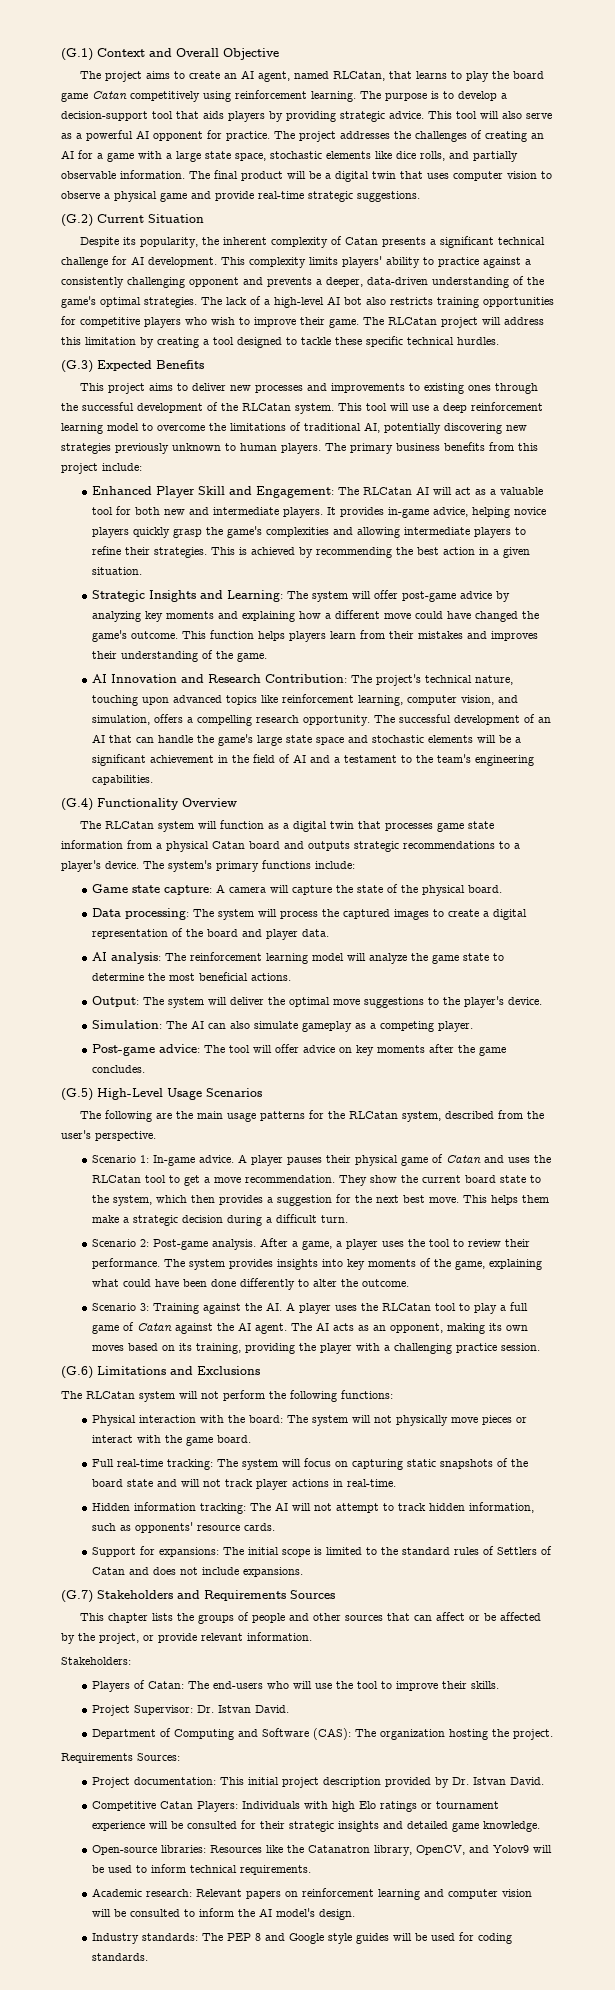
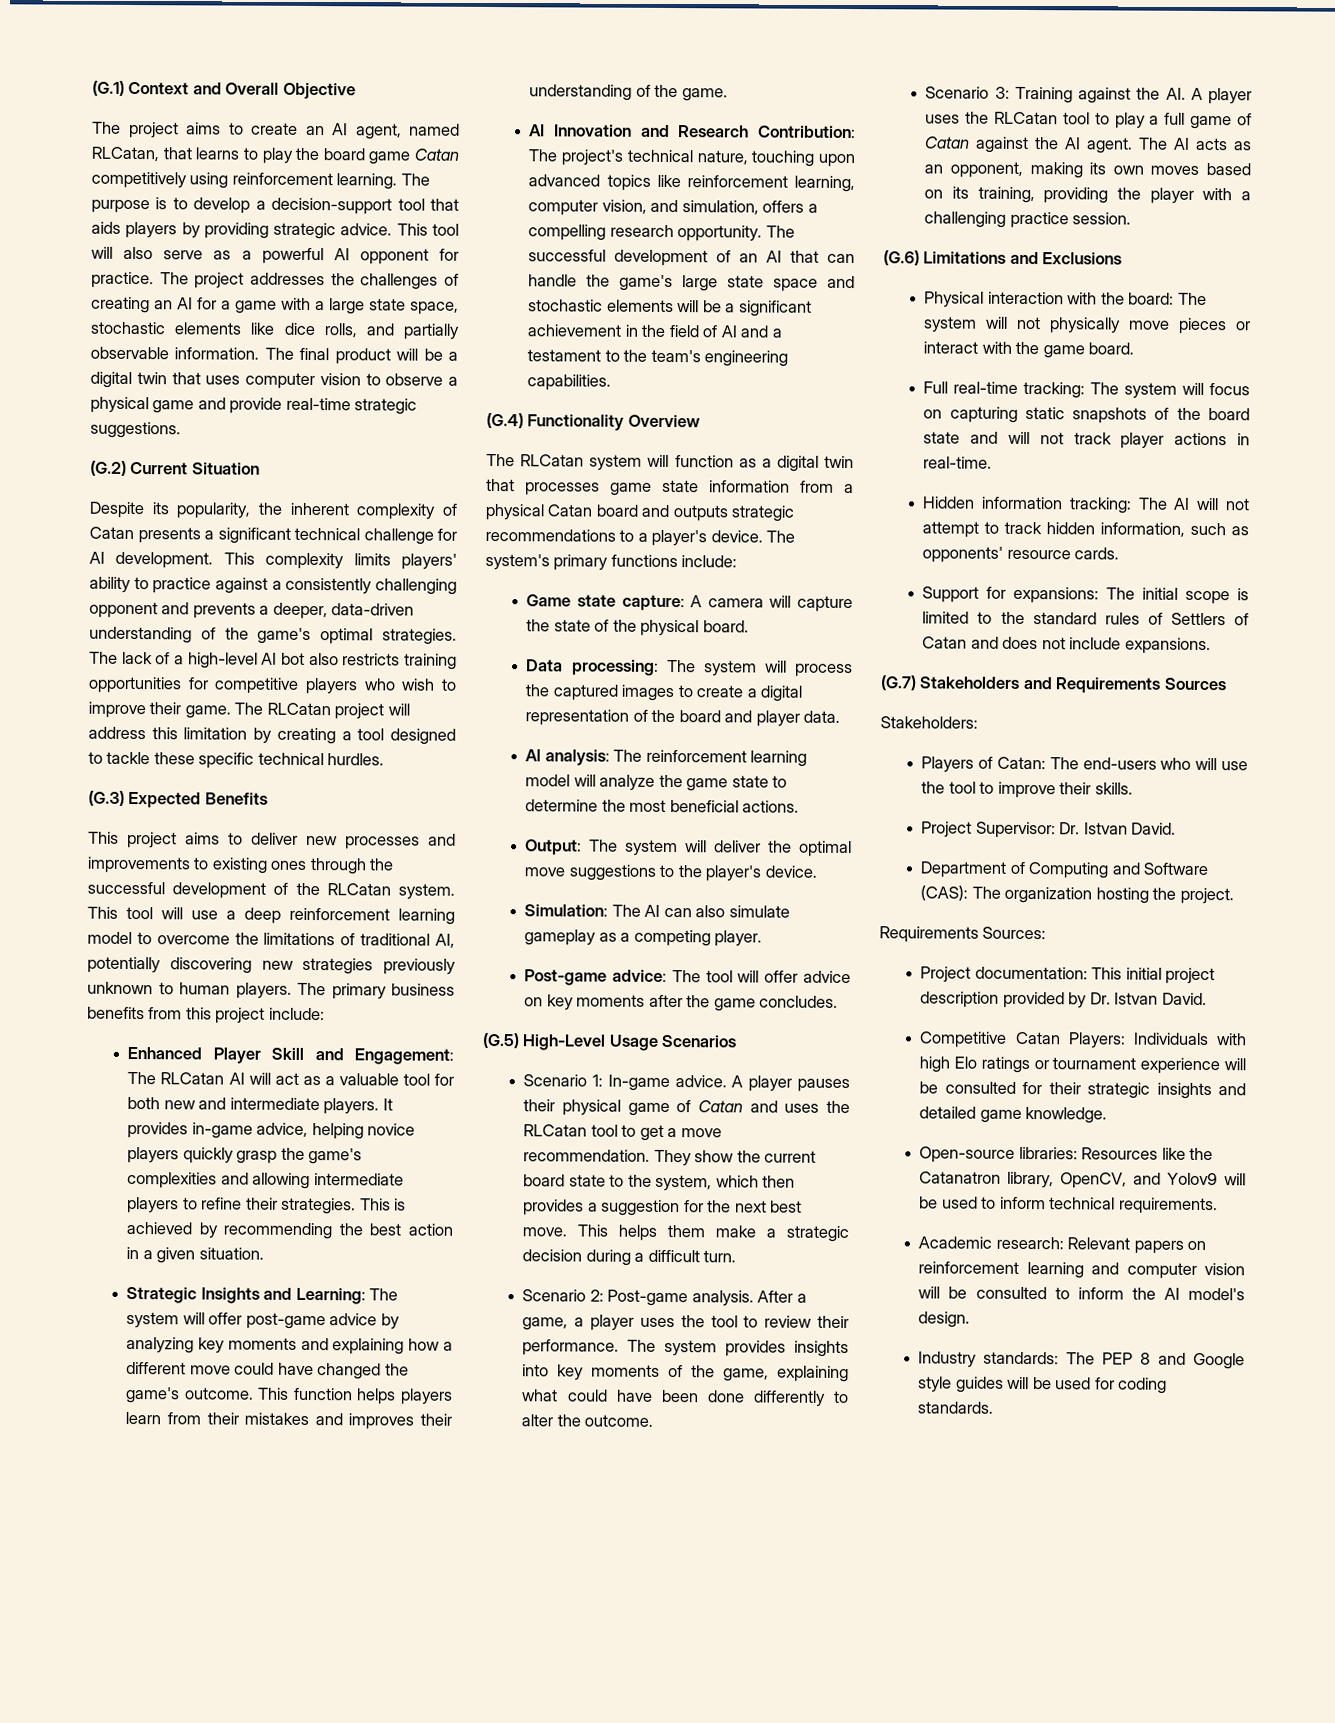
- The following are the main usage patterns for the RLCatan system, described from the user's perspective.
- The RLCatan system will not perform the following functions:
- This chapter lists the groups of people and other sources that can affect or be affected by the project, or provide relevant information.

